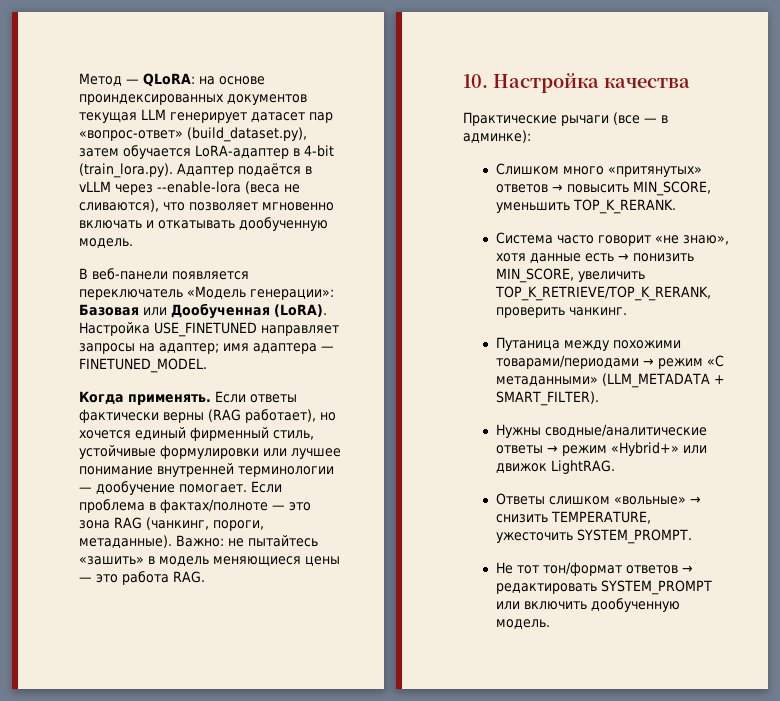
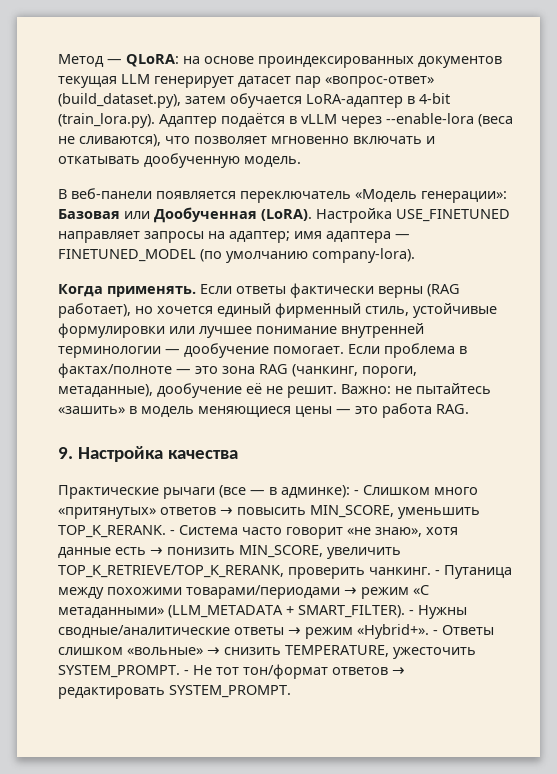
- Настройка USE_FINETUNED направляет запросы на адаптер; имя адаптера — FINETUNED_MODEL.
+ Настройка USE_FINETUNED направляет запросы на адаптер; имя адаптера — FINETUNED_MODEL (по умолчанию company-lora).
- Если проблема в фактах/полноте — это зона RAG (чанкинг, пороги, метаданные).
+ Если проблема в фактах/полноте — это зона RAG (чанкинг, пороги, метаданные), дообучение её не решит.
- 10. Настройка качества
+ 9. Настройка качества
- Практические рычаги (все — в админке):
- Слишком много «притянутых» ответов → повысить MIN_SCORE, уменьшить TOP_K_RERANK.
- Система часто говорит «не знаю», хотя данные есть → понизить MIN_SCORE, увеличить TOP_K_RETRIEVE/TOP_K_RERANK, проверить чанкинг.
- Путаница между похожими товарами/периодами → режим «С метаданными» (LLM_METADATA + SMART_FILTER).
- Нужны сводные/аналитические ответы → режим «Hybrid+» или движок LightRAG.
- Ответы слишком «вольные» → снизить TEMPERATURE, ужесточить SYSTEM_PROMPT.
- Не тот тон/формат ответов → редактировать SYSTEM_PROMPT или включить дообученную модель.
+ Практические рычаги (все — в админке): - Слишком много «притянутых» ответов → повысить MIN_SCORE, уменьшить TOP_K_RERANK. - Система часто говорит «не знаю», хотя данные есть → понизить MIN_SCORE, увеличить TOP_K_RETRIEVE/TOP_K_RERANK, проверить чанкинг. - Путаница между похожими товарами/периодами → режим «С метаданными» (LLM_METADATA + SMART_FILTER). - Нужны сводные/аналитические ответы → режим «Hybrid+». - Ответы слишком «вольные» → снизить TEMPERATURE, ужесточить SYSTEM_PROMPT. - Не тот тон/формат ответов → редактировать SYSTEM_PROMPT.

